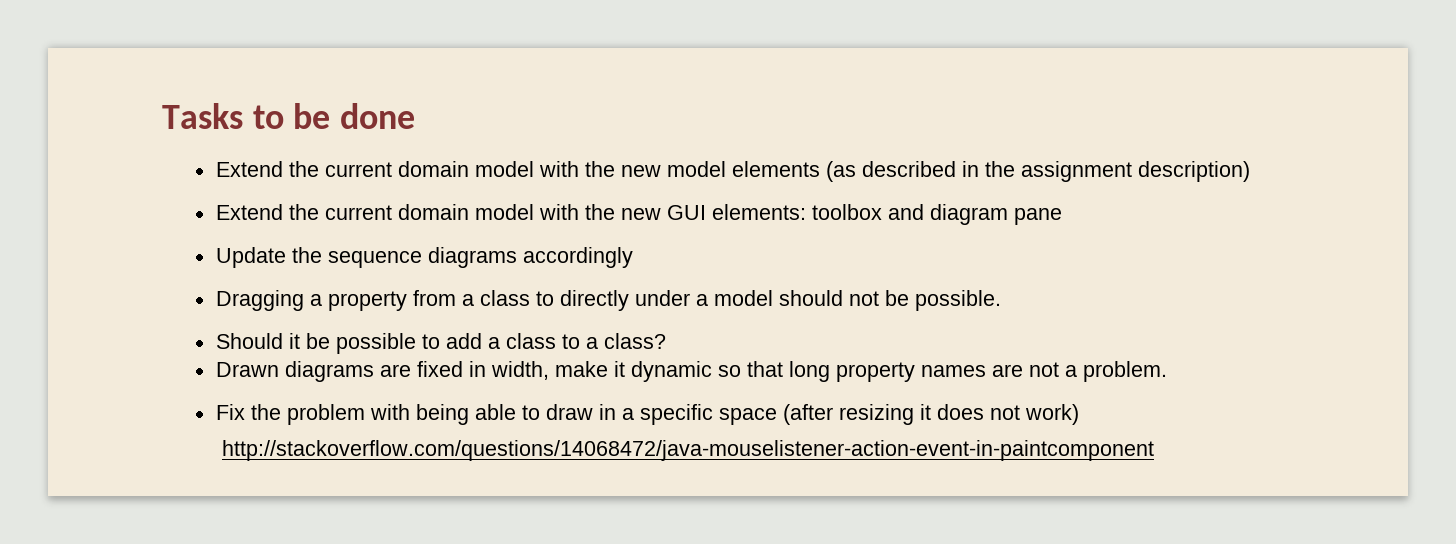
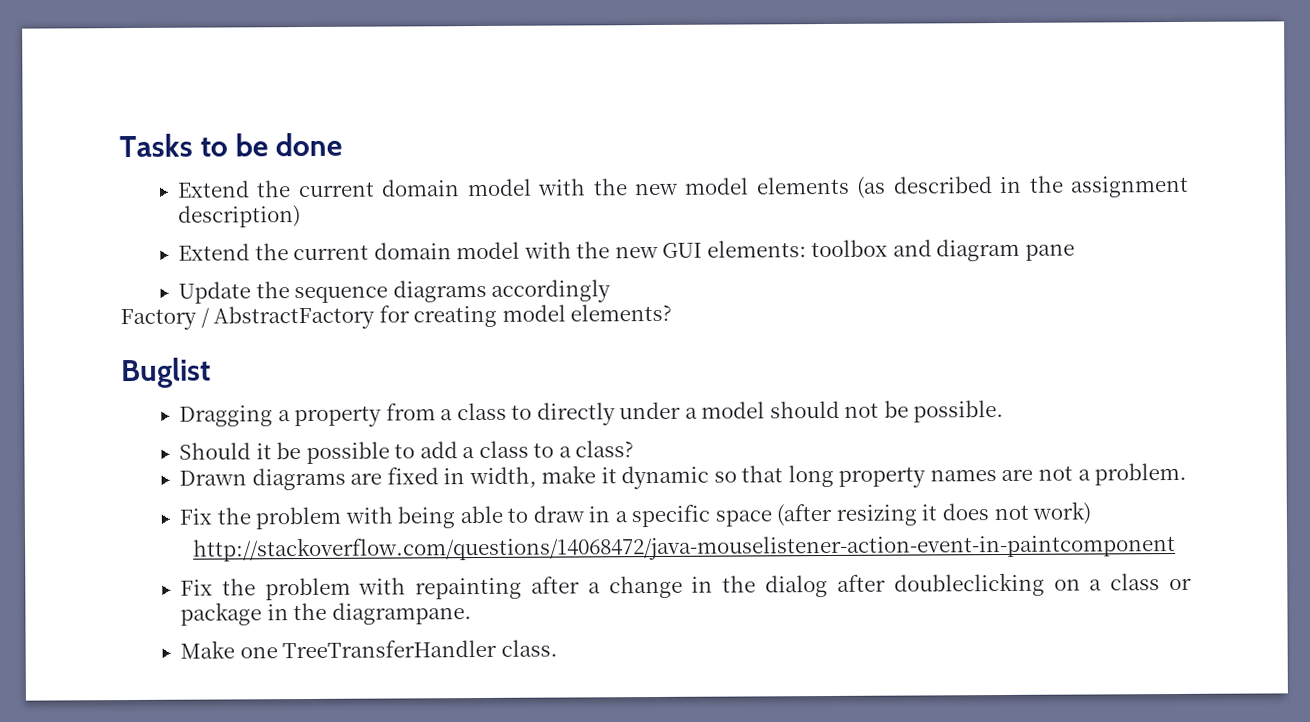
+ Factory / AbstractFactory for creating model elements?
+ Buglist
+ Fix the problem with repainting after a change in the dialog after doubleclicking on a class or package in the diagrampane.
+ Make one TreeTransferHandler class.

